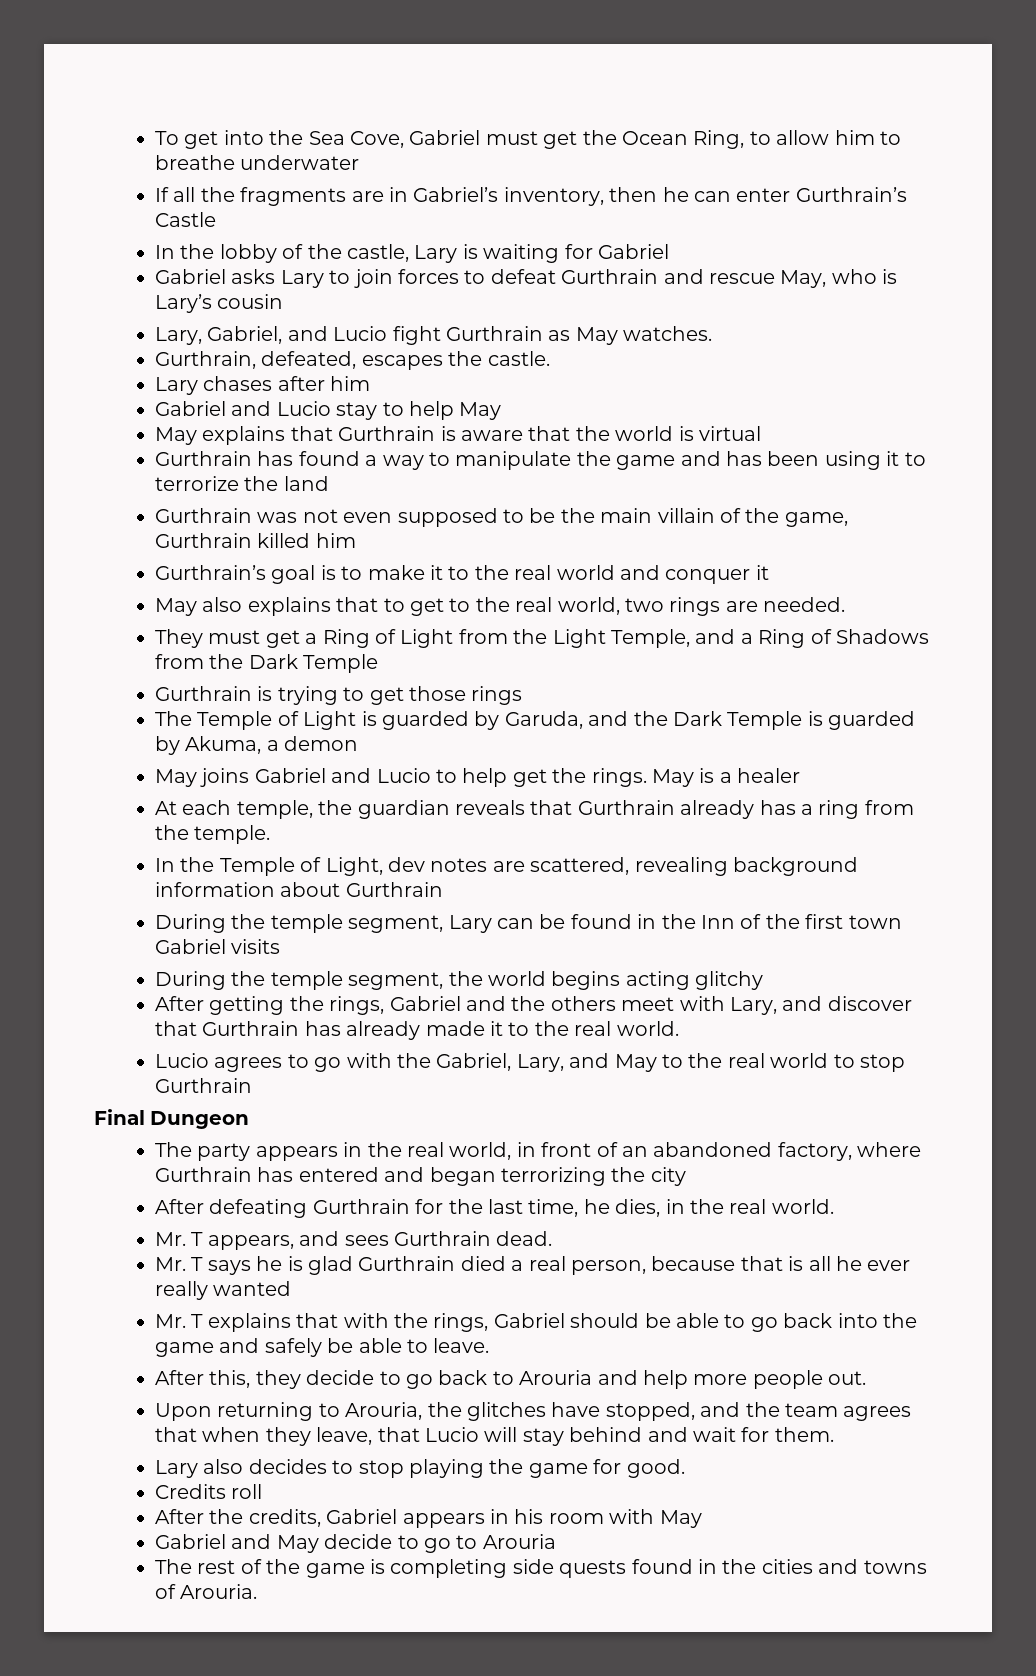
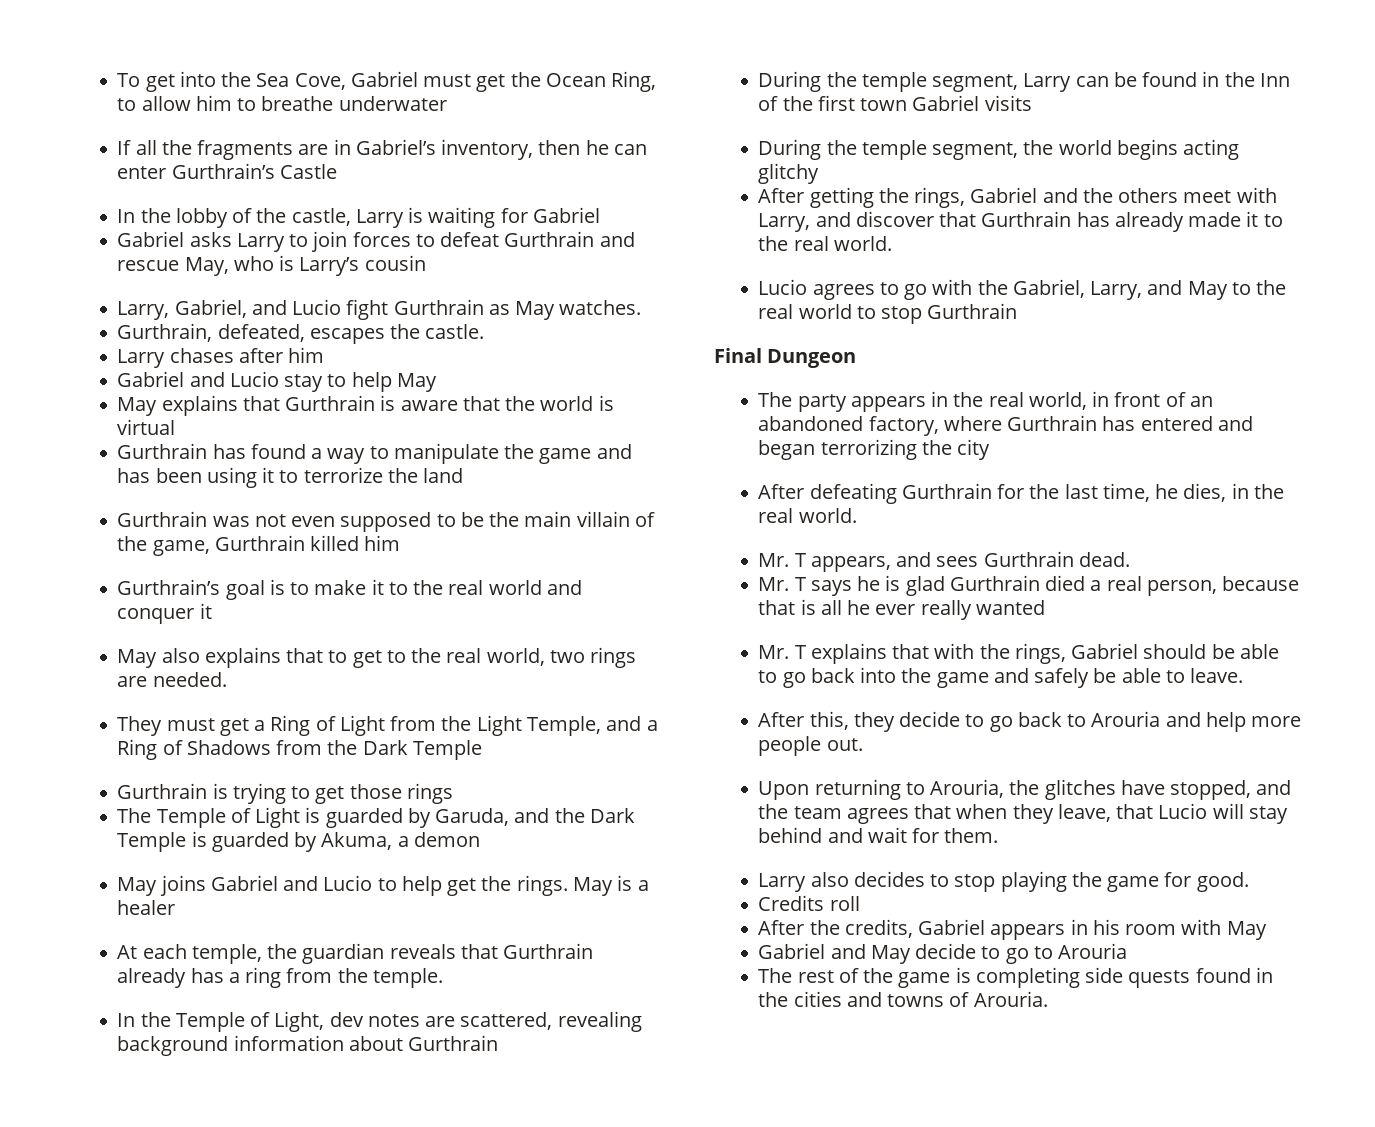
- In the lobby of the castle, Lary is waiting for Gabriel
+ In the lobby of the castle, Larry is waiting for Gabriel
- Gabriel asks Lary to join forces to defeat Gurthrain and rescue May, who is Lary’s cousin
+ Gabriel asks Larry to join forces to defeat Gurthrain and rescue May, who is Larry’s cousin
- Lary, Gabriel, and Lucio fight Gurthrain as May watches.
+ Larry, Gabriel, and Lucio fight Gurthrain as May watches.
- Lary chases after him
+ Larry chases after him
- During the temple segment, Lary can be found in the Inn of the first town Gabriel visits
+ During the temple segment, Larry can be found in the Inn of the first town Gabriel visits
- After getting the rings, Gabriel and the others meet with Lary, and discover that Gurthrain has already made it to the real world.
+ After getting the rings, Gabriel and the others meet with Larry, and discover that Gurthrain has already made it to the real world.
- Lucio agrees to go with the Gabriel, Lary, and May to the real world to stop Gurthrain
+ Lucio agrees to go with the Gabriel, Larry, and May to the real world to stop Gurthrain
- Lary also decides to stop playing the game for good.
+ Larry also decides to stop playing the game for good.

